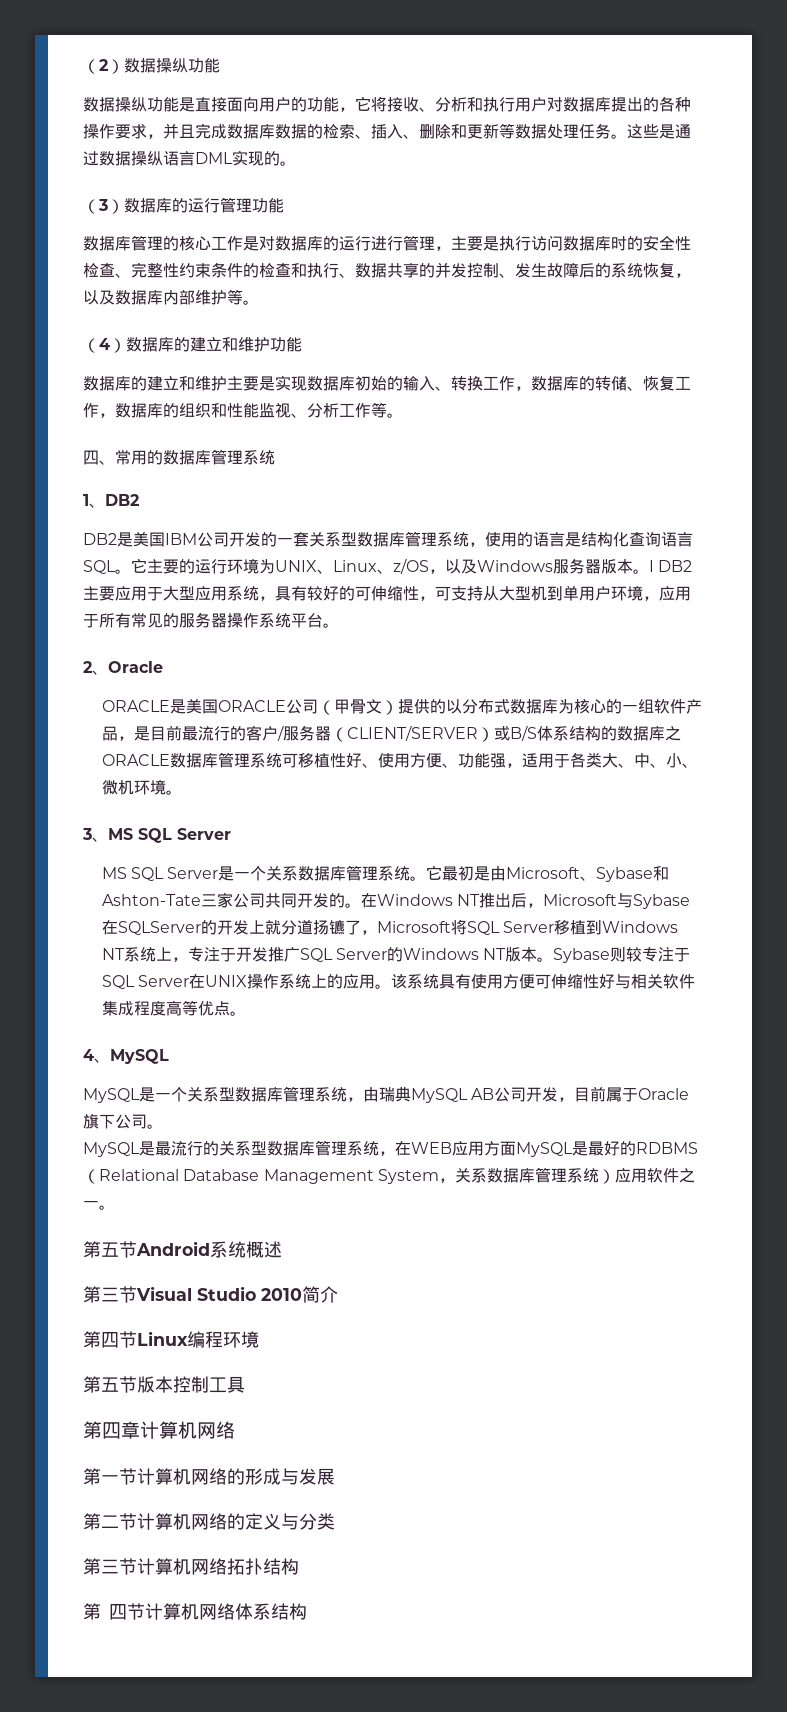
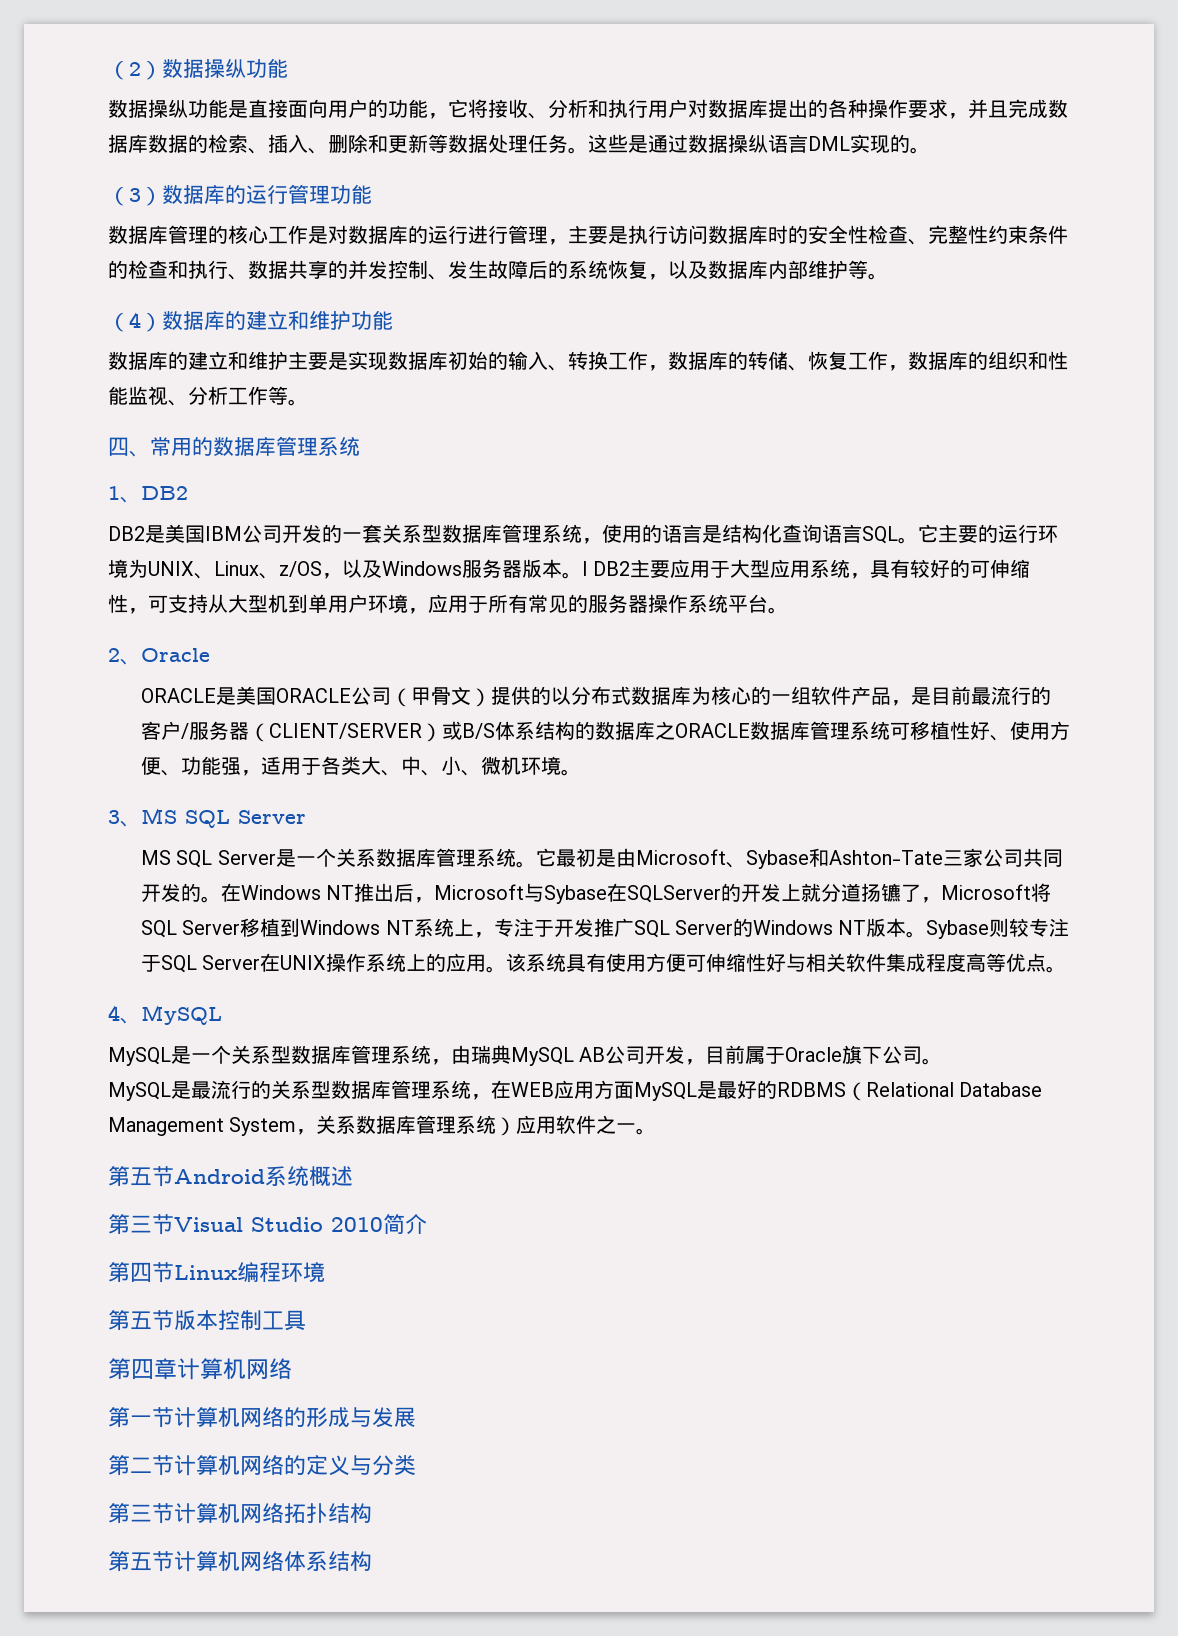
- 第四节计算机网络体系结构
+ 第五节计算机网络体系结构

